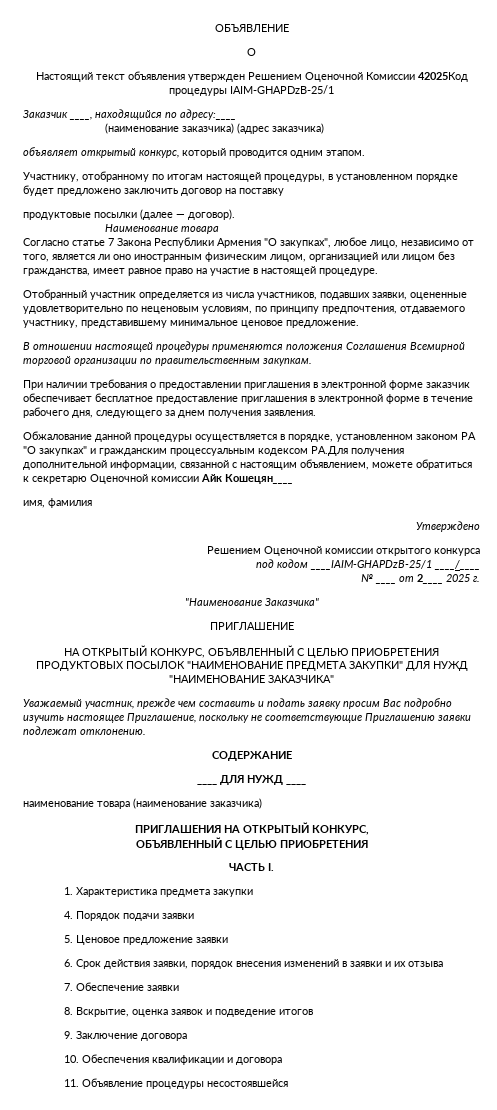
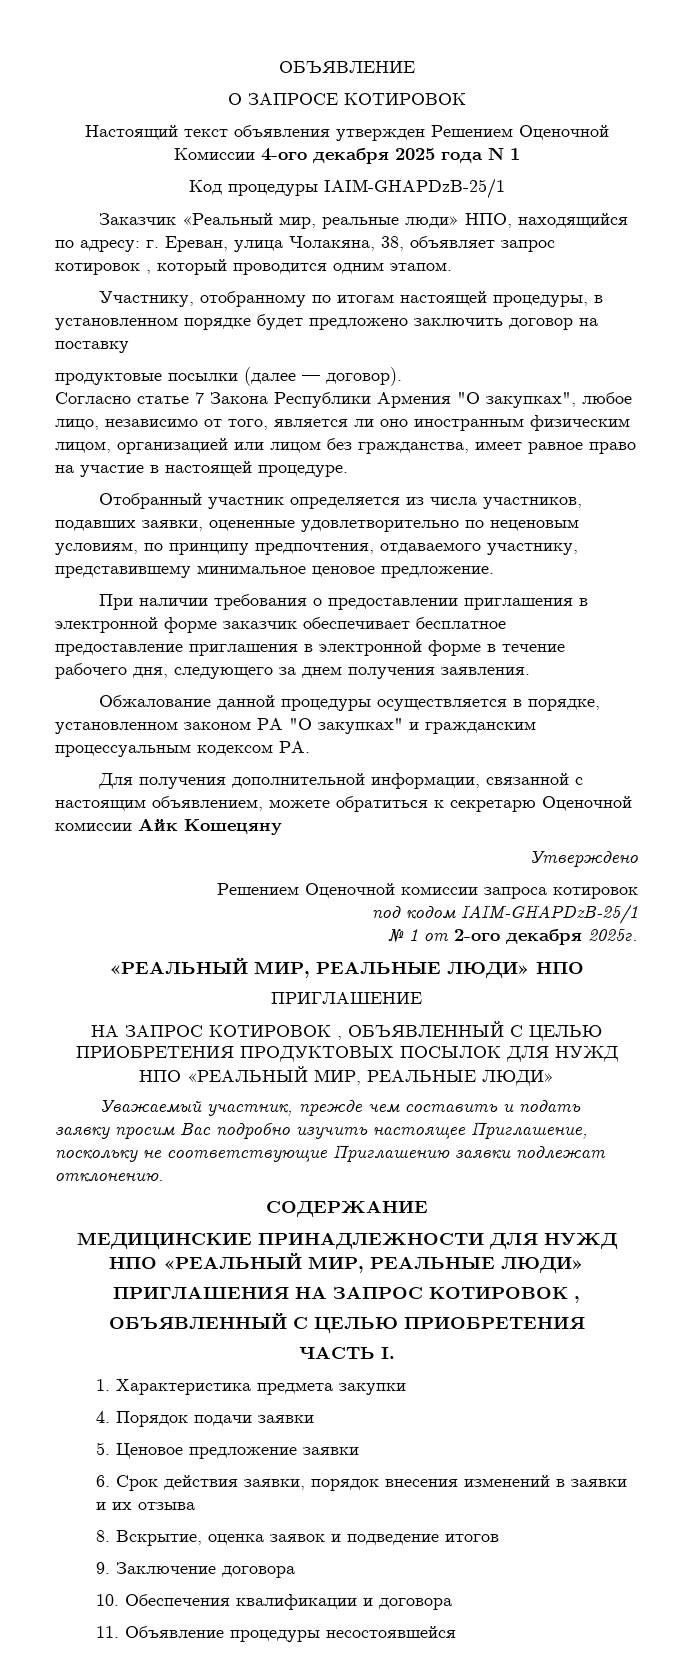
- О
+ О ЗАПРОСЕ КОТИРОВОК
- Настоящий текст объявления утвержден Решением Оценочной Комиссии 42025Код процедуры IAIM-GHAPDzB-25/1
- Заказчик ____, находящийся по адресу:____
- (наименование заказчика) (адрес заказчика)
- объявляет открытый конкурс, который проводится одним этапом.
+ Настоящий текст объявления утвержден Решением Оценочной Комиссии 4-ого декабря 2025 года N 1
+ Код процедуры IAIM-GHAPDzB-25/1
+ Заказчик «Реальный мир, реальные люди» НПО, находящийся по адресу: г. Ереван, улица Чолакяна, 38, объявляет запрос котировок , который проводится одним этапом.
- Наименование товара
- В отношении настоящей процедуры применяются положения Соглашения Всемирной торговой организации по правительственным закупкам.
- Обжалование данной процедуры осуществляется в порядке, установленном законом РА "О закупках" и гражданским процессуальным кодексом РА.Для получения дополнительной информации, связанной с настоящим объявлением, можете обратиться к секретарю Оценочной комиссии Айк Кошецян____
- имя, фамилия
+ Обжалование данной процедуры осуществляется в порядке, установленном законом РА "О закупках" и гражданским процессуальным кодексом РА.
+ Для получения дополнительной информации, связанной с настоящим объявлением, можете обратиться к секретарю Оценочной комиссии Айк Кошецяну
- Решением Оценочной комиссии открытого конкурса
+ Решением Оценочной комиссии запроса котировок
- под кодом ____IAIM-GHAPDzB-25/1 ____/____
+ под кодом IAIM-GHAPDzB-25/1
- № ____ от 2____ 2025 г.
- "Наименование Заказчика"
+ № 1 от 2-ого декабря 2025г.
+ «РЕАЛЬНЫЙ МИР, РЕАЛЬНЫЕ ЛЮДИ» НПО
- НА ОТКРЫТЫЙ КОНКУРС, ОБЪЯВЛЕННЫЙ С ЦЕЛЬЮ ПРИОБРЕТЕНИЯ ПРОДУКТОВЫХ ПОСЫЛОК "НАИМЕНОВАНИЕ ПРЕДМЕТА ЗАКУПКИ" ДЛЯ НУЖД "НАИМЕНОВАНИЕ ЗАКАЗЧИКА"
+ НА ЗАПРОС КОТИРОВОК , ОБЪЯВЛЕННЫЙ С ЦЕЛЬЮ ПРИОБРЕТЕНИЯ ПРОДУКТОВЫХ ПОСЫЛОК ДЛЯ НУЖД НПО «РЕАЛЬНЫЙ МИР, РЕАЛЬНЫЕ ЛЮДИ»
- ____ ДЛЯ НУЖД ____
- наименование товара (наименование заказчика)
+ МЕДИЦИНСКИЕ ПРИНАДЛЕЖНОСТИ ДЛЯ НУЖД НПО «РЕАЛЬНЫЙ МИР, РЕАЛЬНЫЕ ЛЮДИ»
- ПРИГЛАШЕНИЯ НА ОТКРЫТЫЙ КОНКУРС,
+ ПРИГЛАШЕНИЯ НА ЗАПРОС КОТИРОВОК ,
- 7. Обеспечение заявки

